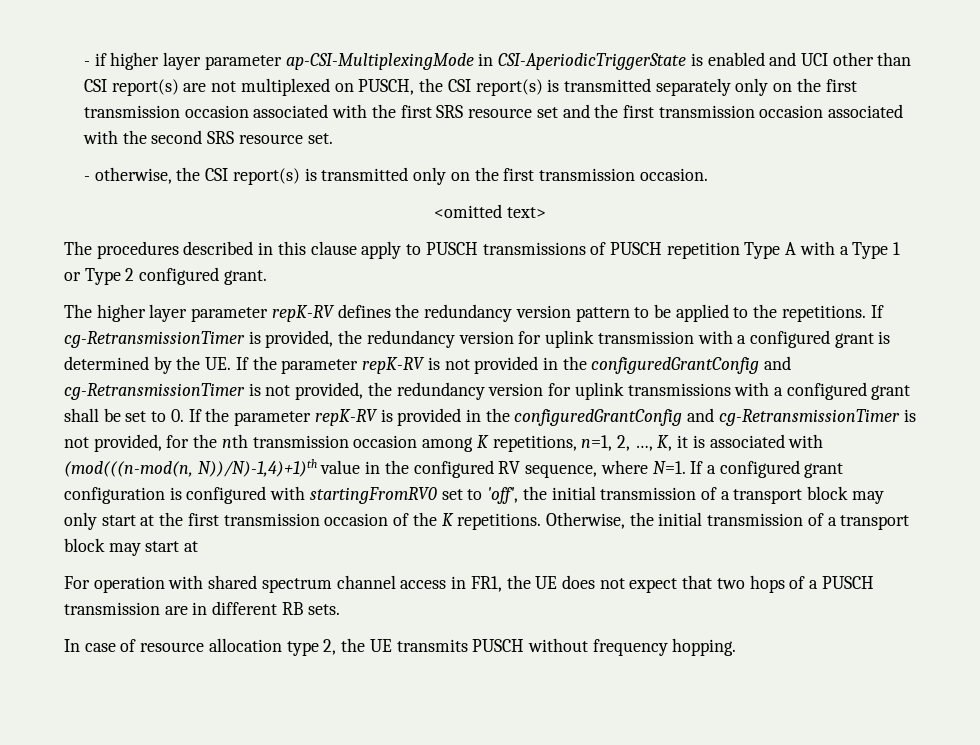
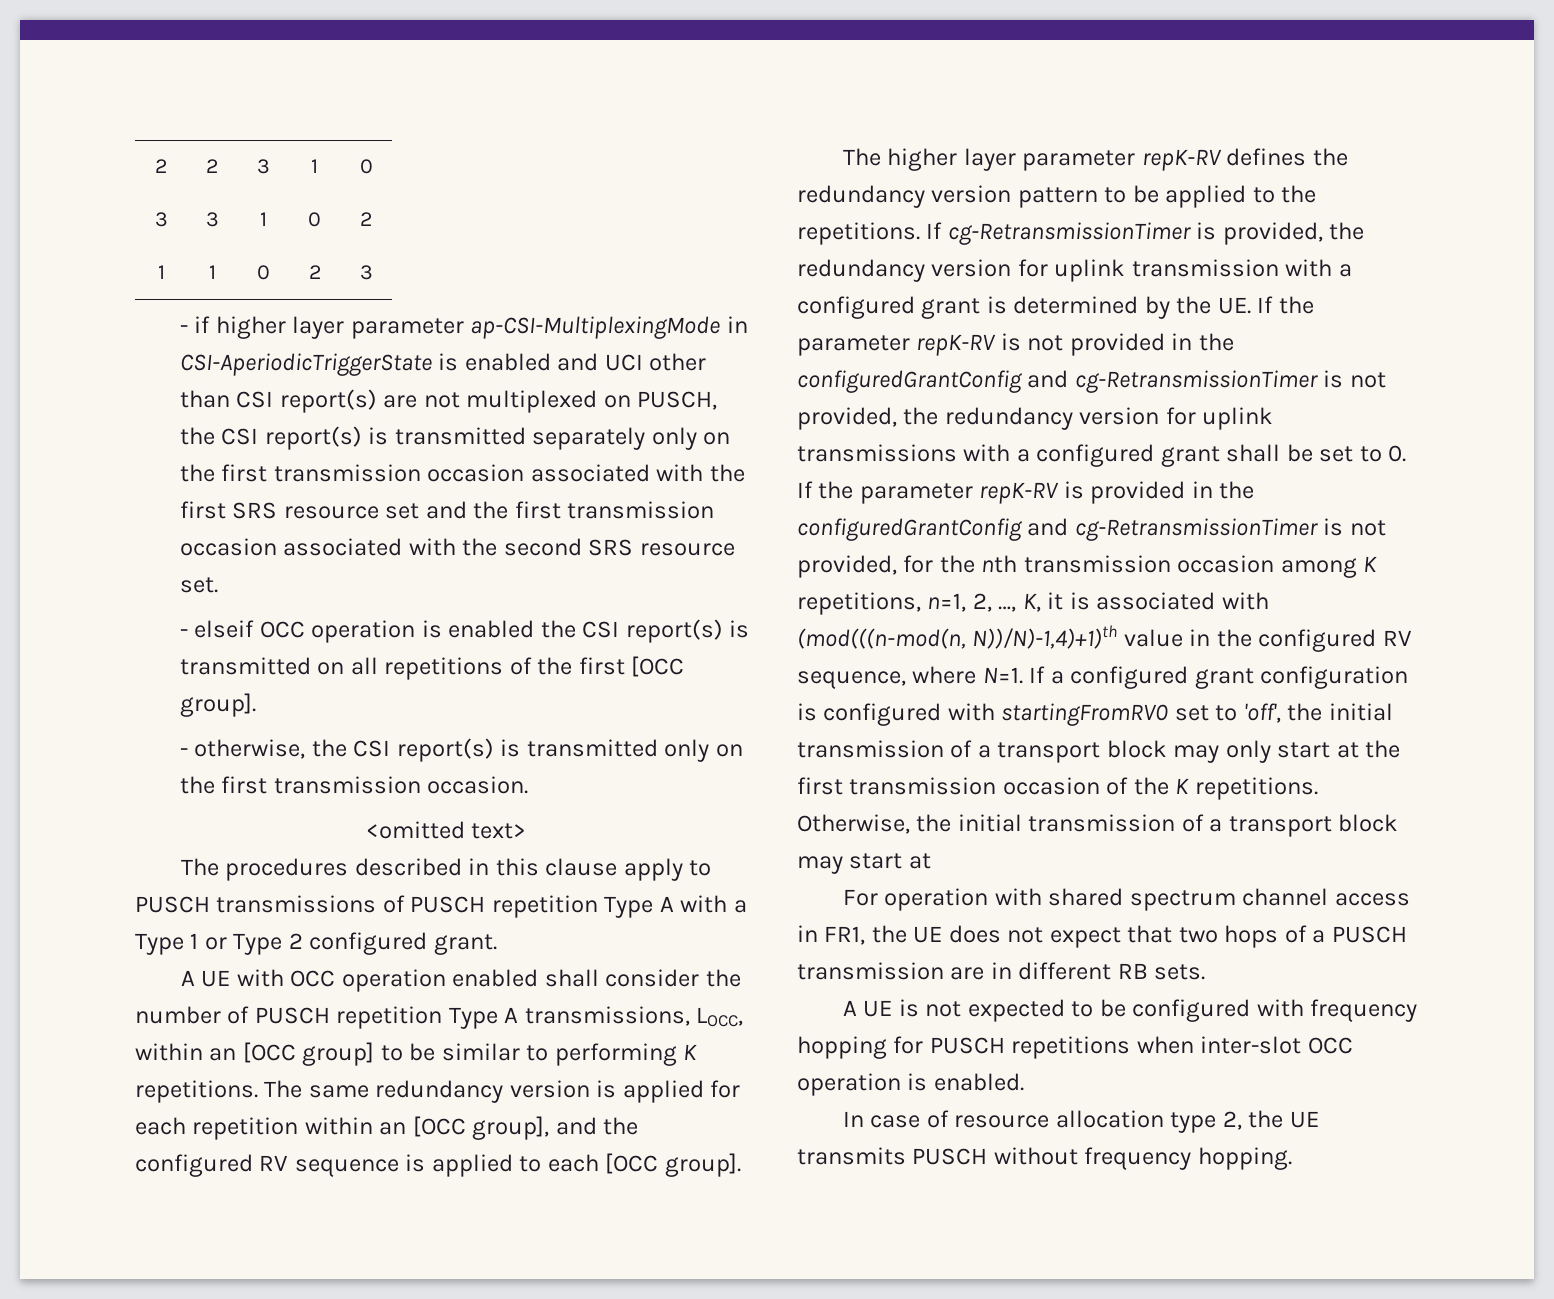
+ 2 | 2 | 3 | 1 | 0
+ 3 | 3 | 1 | 0 | 2
+ 1 | 1 | 0 | 2 | 3
+ - elseif OCC operation is enabled the CSI report(s) is transmitted on all repetitions of the first [OCC group].
+ A UE with OCC operation enabled shall consider the number of PUSCH repetition Type A transmissions, LOCC, within an [OCC group] to be similar to performing K repetitions. The same redundancy version is applied for each repetition within an [OCC group], and the configured RV sequence is applied to each [OCC group].
+ A UE is not expected to be configured with frequency hopping for PUSCH repetitions when inter-slot OCC operation is enabled.

